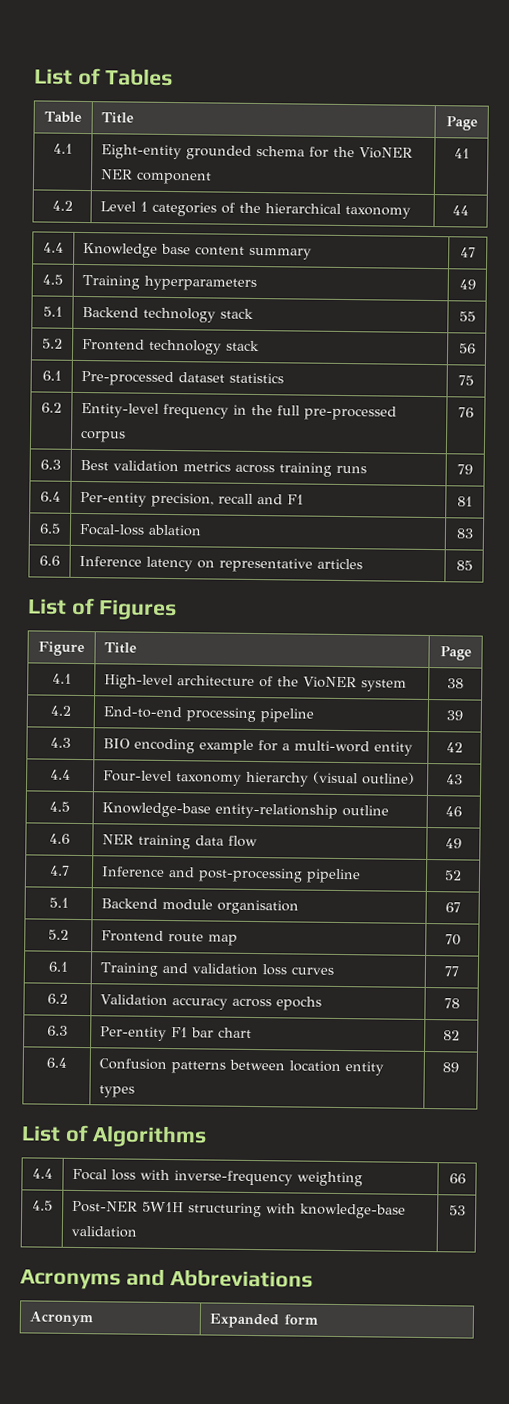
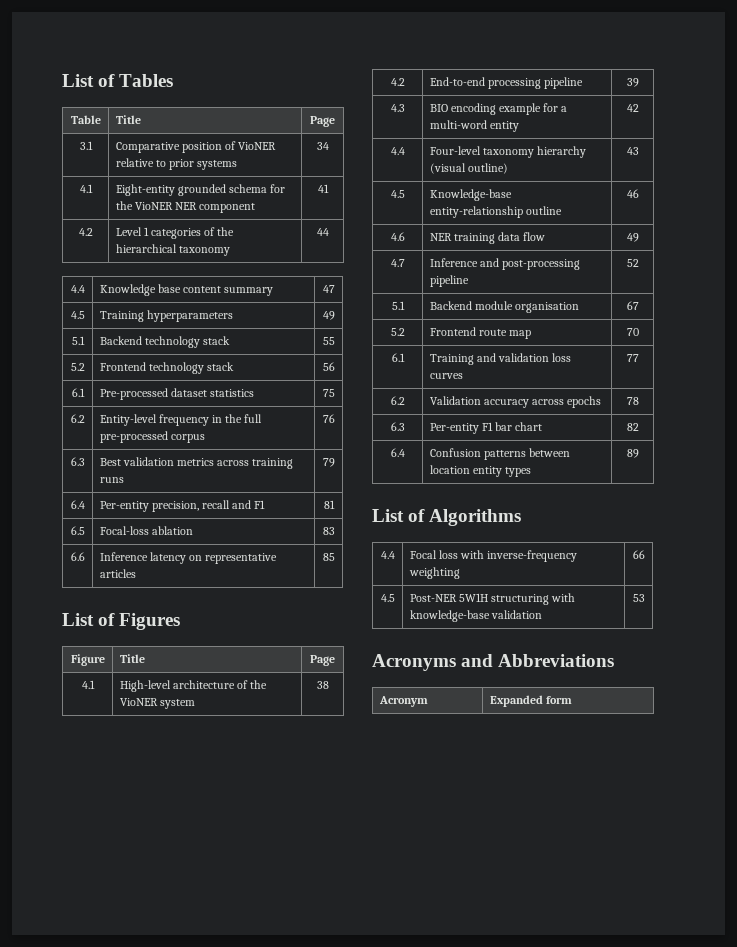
+ 3.1 | Comparative position of VioNER relative to prior systems | 34

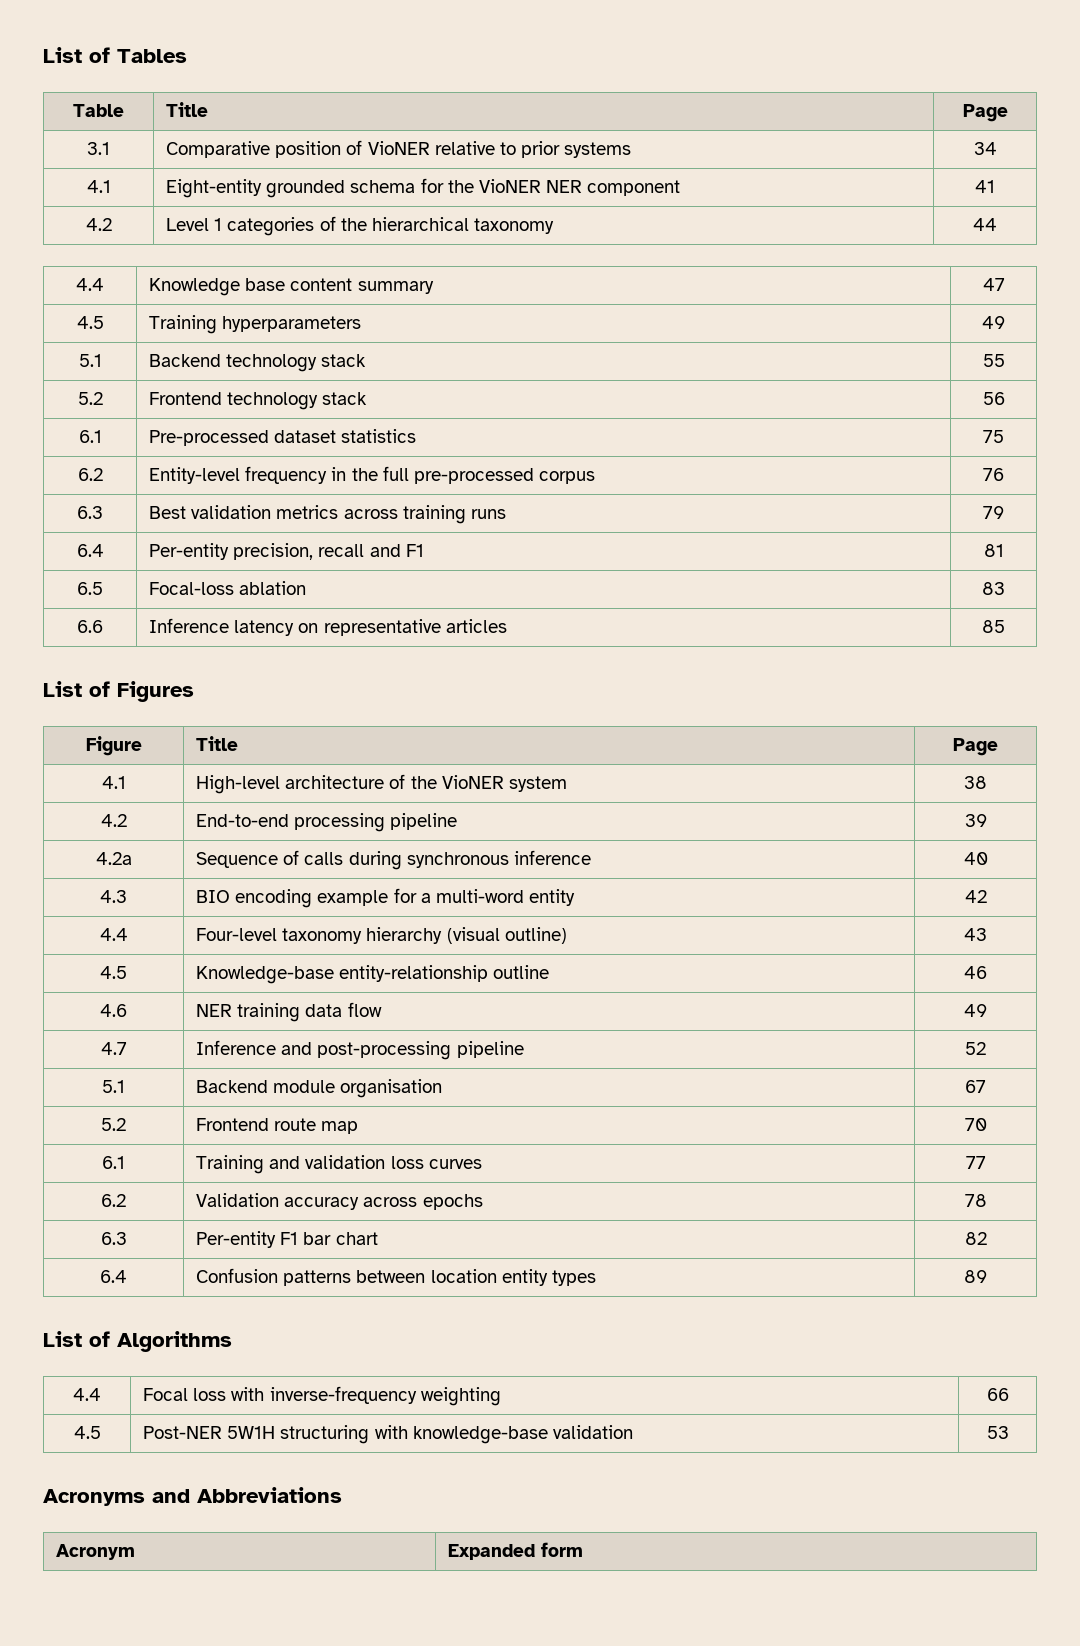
+ 4.2a | Sequence of calls during synchronous inference | 40

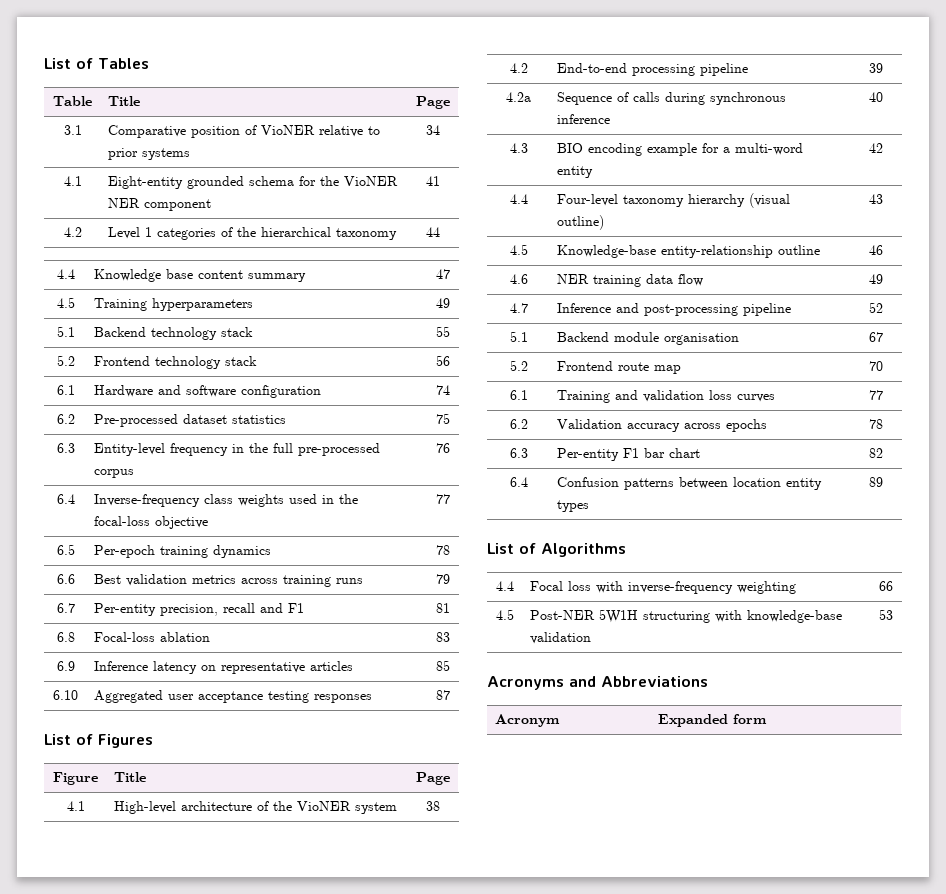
- 6.1 | Pre-processed dataset statistics | 75
+ 6.1 | Hardware and software configuration | 74
+ 6.2 | Pre-processed dataset statistics | 75
- 6.2 | Entity-level frequency in the full pre-processed corpus | 76
+ 6.3 | Entity-level frequency in the full pre-processed corpus | 76
- 6.3 | Best validation metrics across training runs | 79
+ 6.4 | Inverse-frequency class weights used in the focal-loss objective | 77
+ 6.5 | Per-epoch training dynamics | 78
+ 6.6 | Best validation metrics across training runs | 79
- 6.4 | Per-entity precision, recall and F1 | 81
+ 6.7 | Per-entity precision, recall and F1 | 81
- 6.5 | Focal-loss ablation | 83
+ 6.8 | Focal-loss ablation | 83
- 6.6 | Inference latency on representative articles | 85
+ 6.9 | Inference latency on representative articles | 85
+ 6.10 | Aggregated user acceptance testing responses | 87

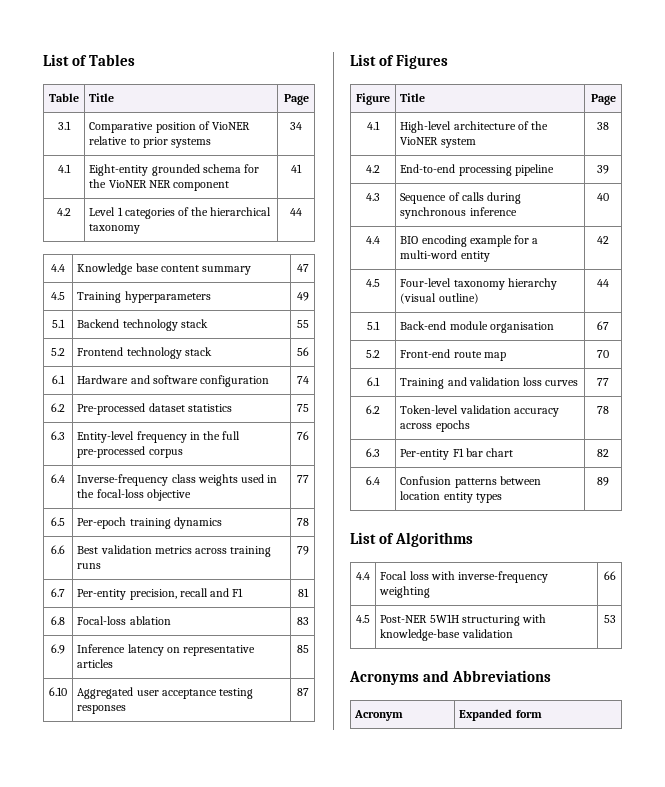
- 4.2a | Sequence of calls during synchronous inference | 40
+ 4.3 | Sequence of calls during synchronous inference | 40
- 4.3 | BIO encoding example for a multi-word entity | 42
+ 4.4 | BIO encoding example for a multi-word entity | 42
- 4.4 | Four-level taxonomy hierarchy (visual outline) | 43
- 4.5 | Knowledge-base entity-relationship outline | 46
- 4.6 | NER training data flow | 49
- 4.7 | Inference and post-processing pipeline | 52
- 5.1 | Backend module organisation | 67
+ 4.5 | Four-level taxonomy hierarchy (visual outline) | 44
+ 5.1 | Back-end module organisation | 67
- 5.2 | Frontend route map | 70
+ 5.2 | Front-end route map | 70
- 6.2 | Validation accuracy across epochs | 78
+ 6.2 | Token-level validation accuracy across epochs | 78

